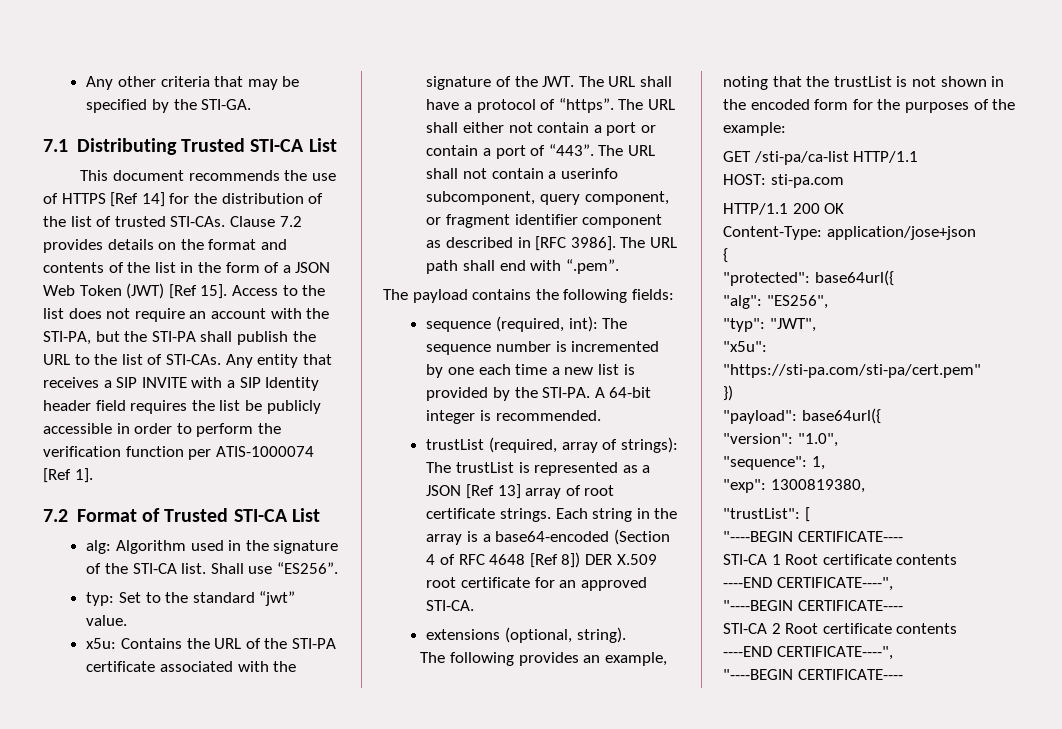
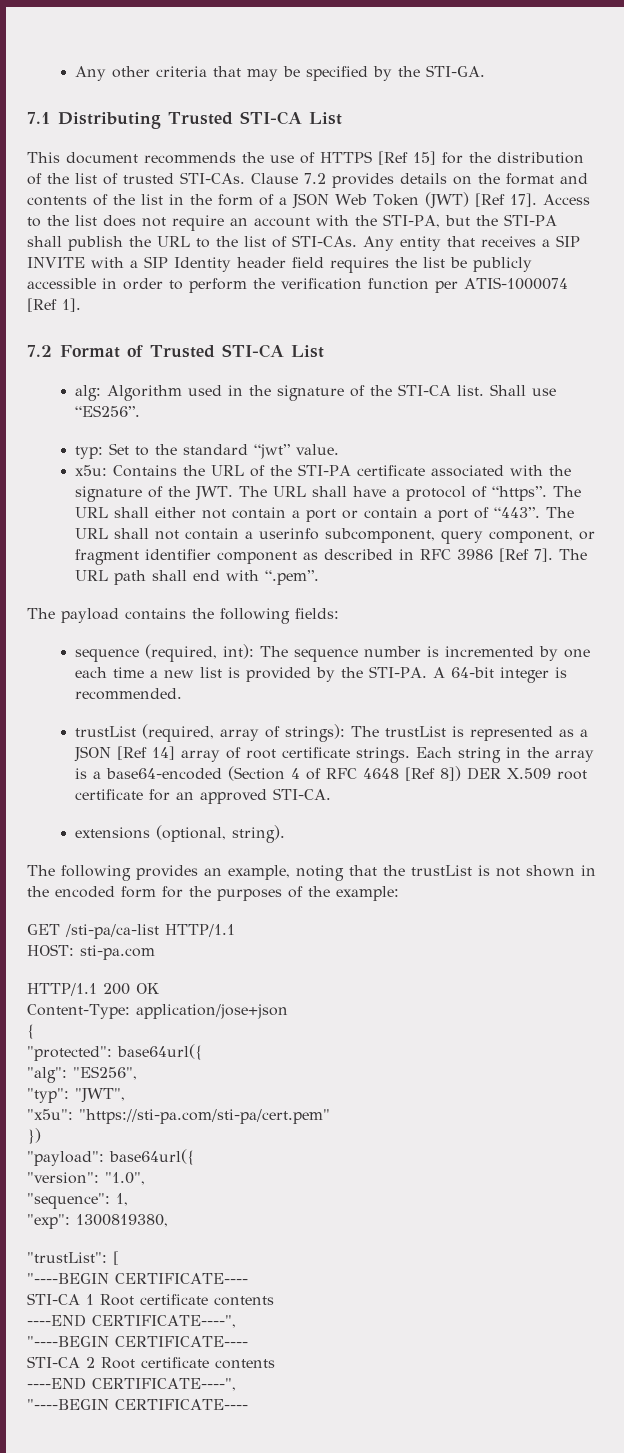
- This document recommends the use of HTTPS [Ref 14] for the distribution of the list of trusted STI-CAs.
+ This document recommends the use of HTTPS [Ref 15] for the distribution of the list of trusted STI-CAs.
- Clause 7.2 provides details on the format and contents of the list in the form of a JSON Web Token (JWT) [Ref 15].
+ Clause 7.2 provides details on the format and contents of the list in the form of a JSON Web Token (JWT) [Ref 17].
- The URL shall not contain a userinfo subcomponent, query component, or fragment identifier component as described in [RFC 3986].
+ The URL shall not contain a userinfo subcomponent, query component, or fragment identifier component as described in RFC 3986 [Ref 7].
- trustList (required, array of strings): The trustList is represented as a JSON [Ref 13] array of root certificate strings.
+ trustList (required, array of strings): The trustList is represented as a JSON [Ref 14] array of root certificate strings.

